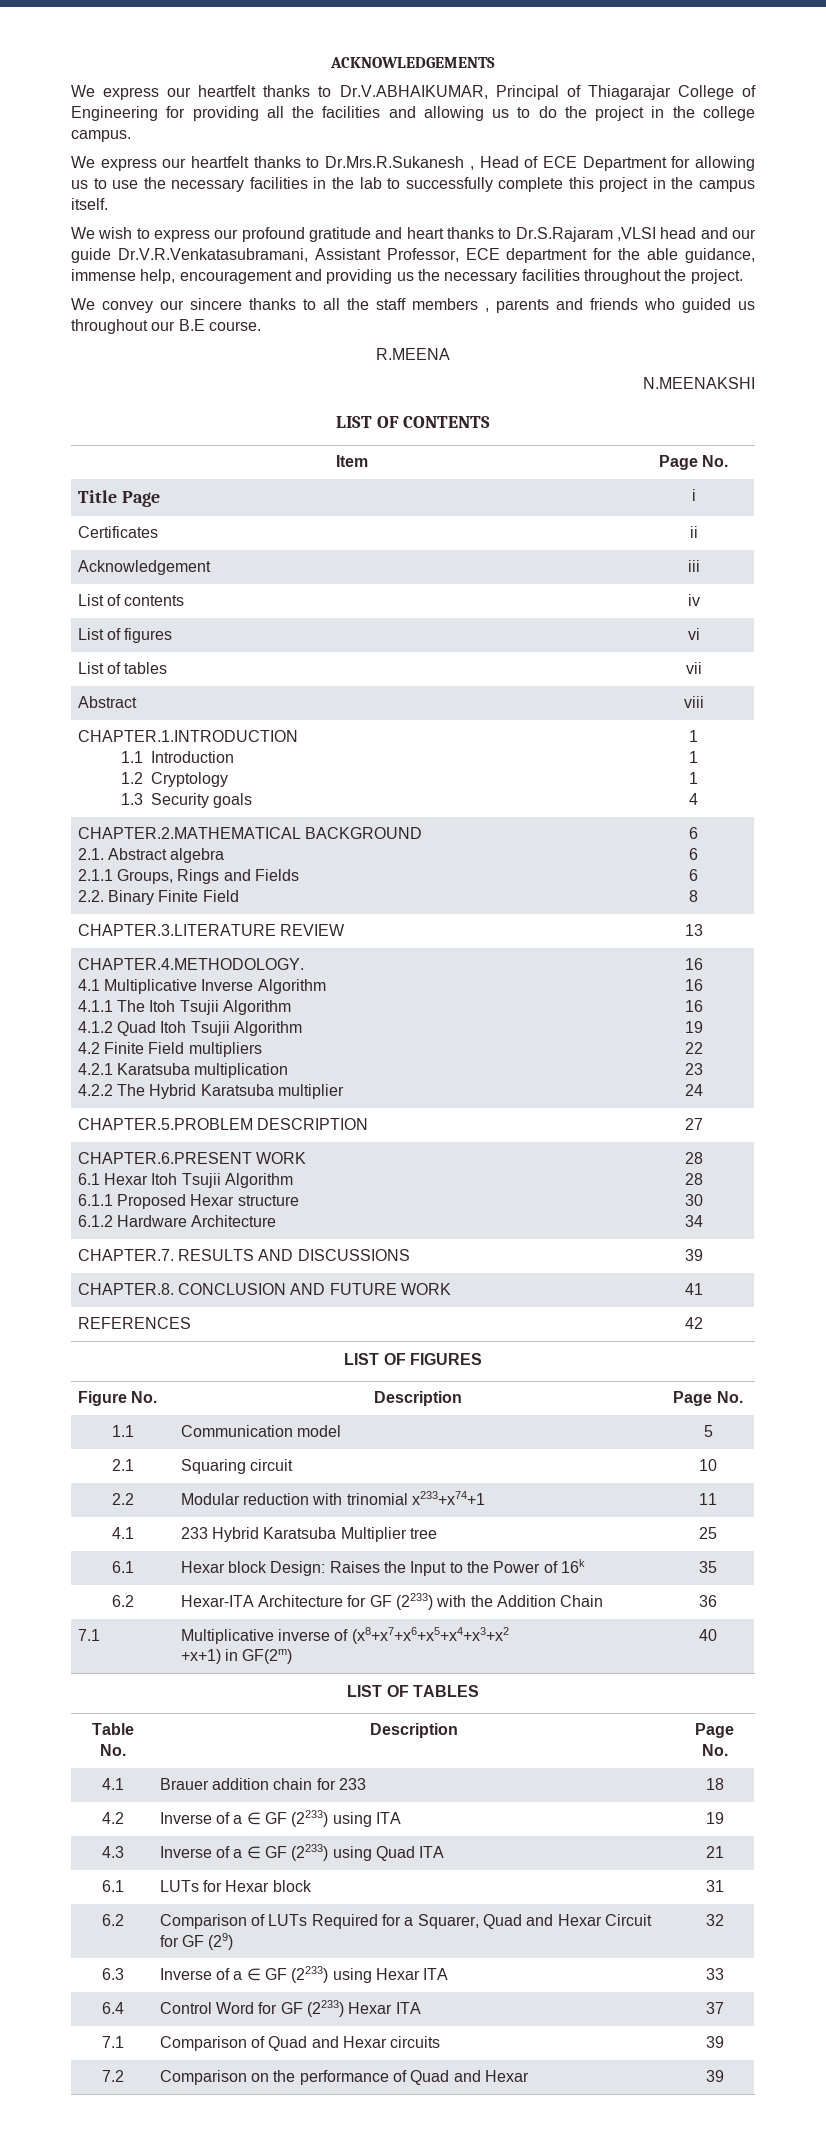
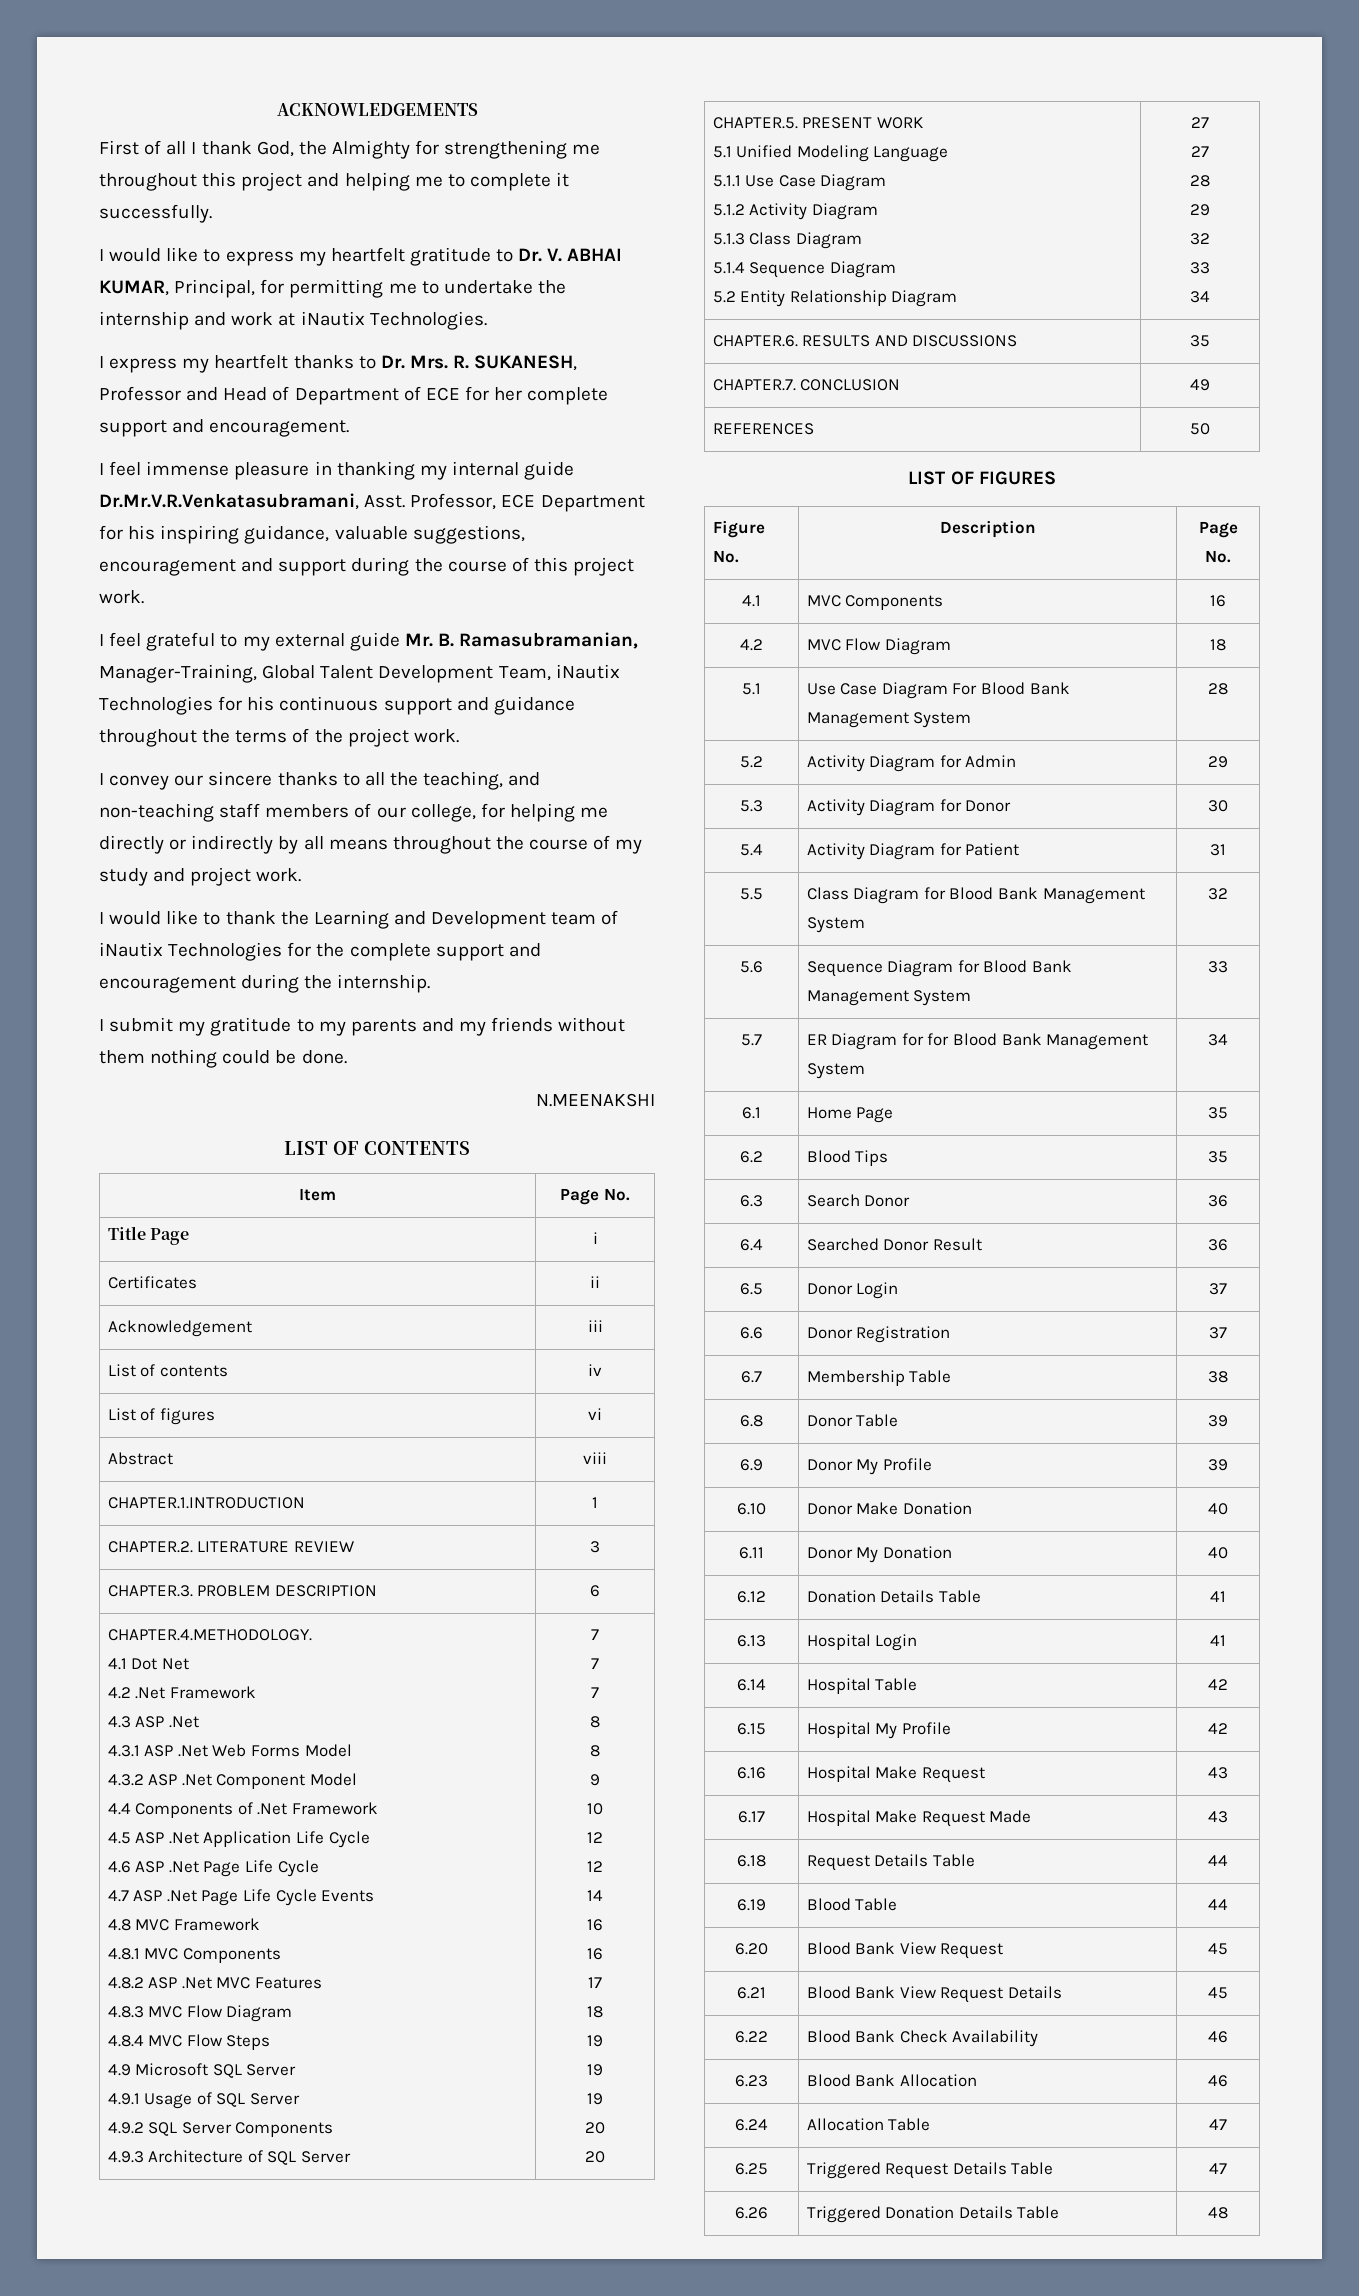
- We express our heartfelt thanks to Dr.V.ABHAIKUMAR, Principal of Thiagarajar College of Engineering for providing all the facilities and allowing us to do the project in the college campus.
- We express our heartfelt thanks to Dr.Mrs.R.Sukanesh , Head of ECE Department for allowing us to use the necessary facilities in the lab to successfully complete this project in the campus itself.
- We wish to express our profound gratitude and heart thanks to Dr.S.Rajaram ,VLSI head and our guide Dr.V.R.Venkatasubramani, Assistant Professor, ECE department for the able guidance, immense help, encouragement and providing us the necessary facilities throughout the project.
- We convey our sincere thanks to all the staff members , parents and friends who guided us throughout our B.E course.
- R.MEENA
+ First of all I thank God, the Almighty for strengthening me throughout this project and helping me to complete it successfully.
+ I would like to express my heartfelt gratitude to Dr. V. ABHAI KUMAR, Principal, for permitting me to undertake the internship and work at iNautix Technologies.
+ I express my heartfelt thanks to Dr. Mrs. R. SUKANESH, Professor and Head of Department of ECE for her complete support and encouragement.
+ I feel immense pleasure in thanking my internal guide Dr.Mr.V.R.Venkatasubramani, Asst. Professor, ECE Department for his inspiring guidance, valuable suggestions, encouragement and support during the course of this project work.
+ I feel grateful to my external guide Mr. B. Ramasubramanian, Manager-Training, Global Talent Development Team, iNautix Technologies for his continuous support and guidance throughout the terms of the project work.
+ I convey our sincere thanks to all the teaching, and non-teaching staff members of our college, for helping me directly or indirectly by all means throughout the course of my study and project work.
+ I would like to thank the Learning and Development team of iNautix Technologies for the complete support and encouragement during the internship.
+ I submit my gratitude to my parents and my friends without them nothing could be done.
- List of tables | vii
- CHAPTER.1.INTRODUCTION
- 1.1 Introduction
- 1.2 Cryptology
- 1.3 Security goals | 1
- 1
- 1
- 4
- CHAPTER.2.MATHEMATICAL BACKGROUND
- 2.1. Abstract algebra
- 2.1.1 Groups, Rings and Fields
- 2.2. Binary Finite Field | 6
- 6
- 6
+ CHAPTER.1.INTRODUCTION | 1
+ CHAPTER.2. LITERATURE REVIEW | 3
+ CHAPTER.3. PROBLEM DESCRIPTION | 6
+ CHAPTER.4.METHODOLOGY.
+ 4.1 Dot Net
+ 4.2 .Net Framework
+ 4.3 ASP .Net
+ 4.3.1 ASP .Net Web Forms Model
+ 4.3.2 ASP .Net Component Model
+ 4.4 Components of .Net Framework
+ 4.5 ASP .Net Application Life Cycle
+ 4.6 ASP .Net Page Life Cycle
+ 4.7 ASP .Net Page Life Cycle Events
+ 4.8 MVC Framework
+ 4.8.1 MVC Components
+ 4.8.2 ASP .Net MVC Features
+ 4.8.3 MVC Flow Diagram
+ 4.8.4 MVC Flow Steps
+ 4.9 Microsoft SQL Server
+ 4.9.1 Usage of SQL Server
+ 4.9.2 SQL Server Components
+ 4.9.3 Architecture of SQL Server | 7
+ 7
+ 7
  8
- CHAPTER.3.LITERATURE REVIEW | 13
- CHAPTER.4.METHODOLOGY.
- 4.1 Multiplicative Inverse Algorithm
- 4.1.1 The Itoh Tsujii Algorithm
- 4.1.2 Quad Itoh Tsujii Algorithm
- 4.2 Finite Field multipliers
- 4.2.1 Karatsuba multiplication
- 4.2.2 The Hybrid Karatsuba multiplier | 16
+ 8
+ 9
+ 10
+ 12
+ 12
+ 14
  16
  16
+ 17
+ 18
  19
- 22
- 23
- 24
- CHAPTER.5.PROBLEM DESCRIPTION | 27
- CHAPTER.6.PRESENT WORK
- 6.1 Hexar Itoh Tsujii Algorithm
- 6.1.1 Proposed Hexar structure
- 6.1.2 Hardware Architecture | 28
+ 19
+ 19
+ 20
+ 20
+ CHAPTER.5. PRESENT WORK
+ 5.1 Unified Modeling Language
+ 5.1.1 Use Case Diagram
+ 5.1.2 Activity Diagram
+ 5.1.3 Class Diagram
+ 5.1.4 Sequence Diagram
+ 5.2 Entity Relationship Diagram | 27
+ 27
  28
- 30
+ 29
+ 32
+ 33
  34
- CHAPTER.7. RESULTS AND DISCUSSIONS | 39
- CHAPTER.8. CONCLUSION AND FUTURE WORK | 41
+ CHAPTER.6. RESULTS AND DISCUSSIONS | 35
+ CHAPTER.7. CONCLUSION | 49
- REFERENCES | 42
+ REFERENCES | 50
- 1.1 | Communication model | 5
- 2.1 | Squaring circuit | 10
- 2.2 | Modular reduction with trinomial x233+x74+1 | 11
- 4.1 | 233 Hybrid Karatsuba Multiplier tree | 25
- 6.1 | Hexar block Design: Raises the Input to the Power of 16k | 35
- 6.2 | Hexar-ITA Architecture for GF (2233) with the Addition Chain | 36
- 7.1 | Multiplicative inverse of (x8+x7+x6+x5+x4+x3+x2
- +x+1) in GF(2m) | 40
- LIST OF TABLES
- Table No. | Description | Page No.
- 4.1 | Brauer addition chain for 233 | 18
- 4.2 | Inverse of a ∈ GF (2233) using ITA | 19
- 4.3 | Inverse of a ∈ GF (2233) using Quad ITA | 21
- 6.1 | LUTs for Hexar block | 31
- 6.2 | Comparison of LUTs Required for a Squarer, Quad and Hexar Circuit for GF (29) | 32
- 6.3 | Inverse of a ∈ GF (2233) using Hexar ITA | 33
- 6.4 | Control Word for GF (2233) Hexar ITA | 37
- 7.1 | Comparison of Quad and Hexar circuits | 39
- 7.2 | Comparison on the performance of Quad and Hexar | 39
+ 4.1 | MVC Components | 16
+ 4.2 | MVC Flow Diagram | 18
+ 5.1 | Use Case Diagram For Blood Bank Management System | 28
+ 5.2 | Activity Diagram for Admin | 29
+ 5.3 | Activity Diagram for Donor | 30
+ 5.4 | Activity Diagram for Patient | 31
+ 5.5 | Class Diagram for Blood Bank Management System | 32
+ 5.6 | Sequence Diagram for Blood Bank Management System | 33
+ 5.7 | ER Diagram for for Blood Bank Management System | 34
+ 6.1 | Home Page | 35
+ 6.2 | Blood Tips | 35
+ 6.3 | Search Donor | 36
+ 6.4 | Searched Donor Result | 36
+ 6.5 | Donor Login | 37
+ 6.6 | Donor Registration | 37
+ 6.7 | Membership Table | 38
+ 6.8 | Donor Table | 39
+ 6.9 | Donor My Profile | 39
+ 6.10 | Donor Make Donation | 40
+ 6.11 | Donor My Donation | 40
+ 6.12 | Donation Details Table | 41
+ 6.13 | Hospital Login | 41
+ 6.14 | Hospital Table | 42
+ 6.15 | Hospital My Profile | 42
+ 6.16 | Hospital Make Request | 43
+ 6.17 | Hospital Make Request Made | 43
+ 6.18 | Request Details Table | 44
+ 6.19 | Blood Table | 44
+ 6.20 | Blood Bank View Request | 45
+ 6.21 | Blood Bank View Request Details | 45
+ 6.22 | Blood Bank Check Availability | 46
+ 6.23 | Blood Bank Allocation | 46
+ 6.24 | Allocation Table | 47
+ 6.25 | Triggered Request Details Table | 47
+ 6.26 | Triggered Donation Details Table | 48

